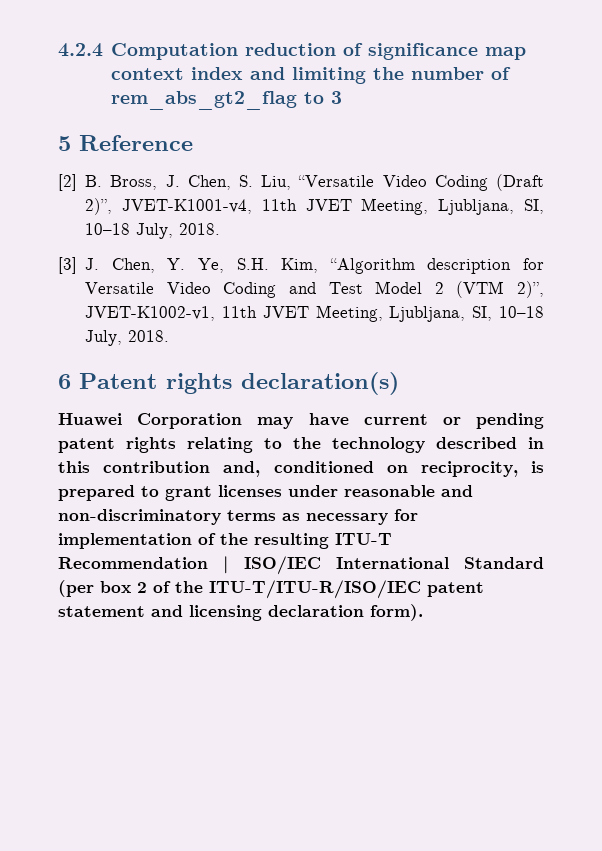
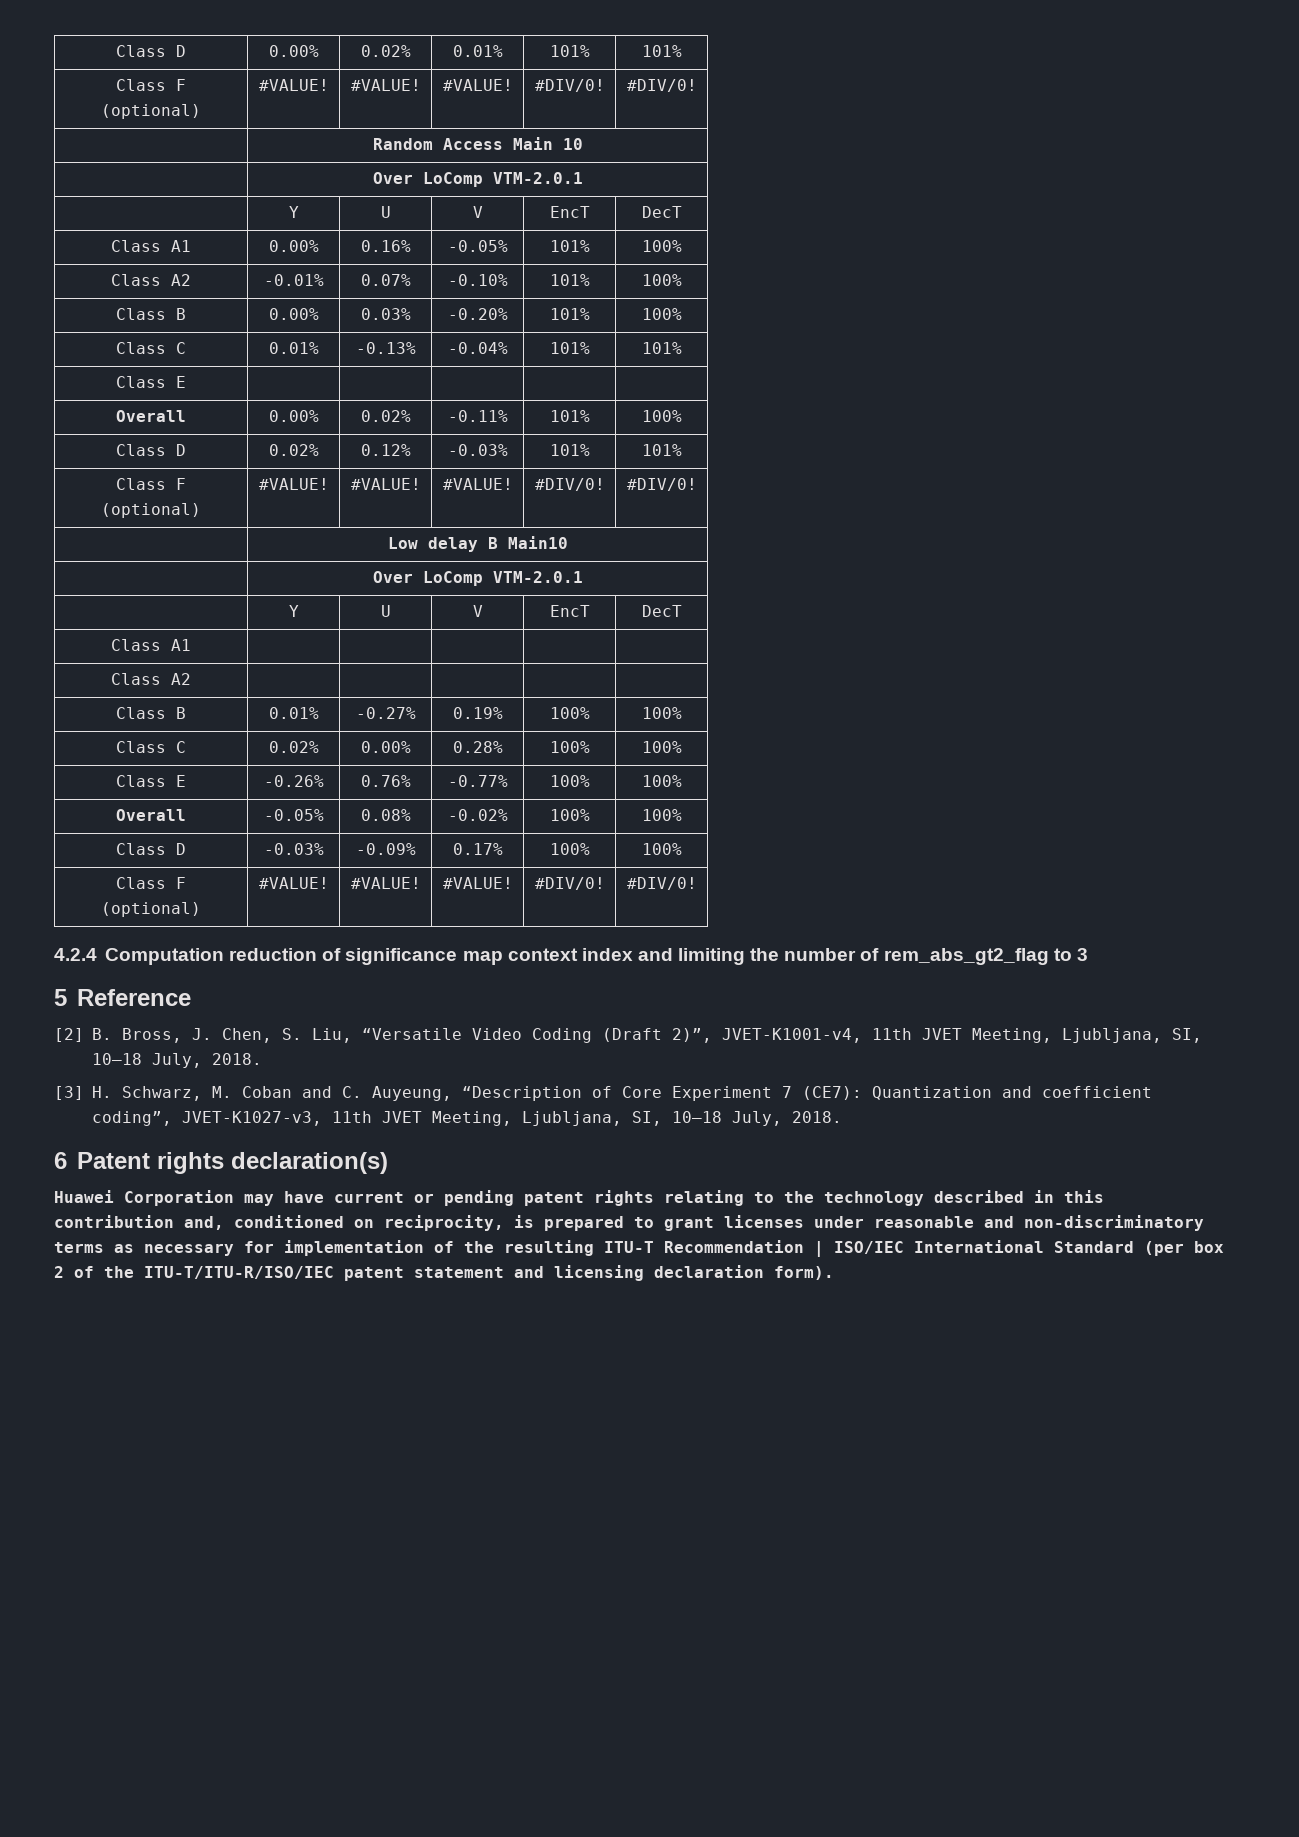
+ Class D | 0.00% | 0.02% | 0.01% | 101% | 101%
+ Class F (optional) | #VALUE! | #VALUE! | #VALUE! | #DIV/0! | #DIV/0!
+ | Random Access Main 10
+ | Over LoComp VTM-2.0.1
+ | Y | U | V | EncT | DecT
+ Class A1 | 0.00% | 0.16% | -0.05% | 101% | 100%
+ Class A2 | -0.01% | 0.07% | -0.10% | 101% | 100%
+ Class B | 0.00% | 0.03% | -0.20% | 101% | 100%
+ Class C | 0.01% | -0.13% | -0.04% | 101% | 101%
+ Class E | | | | |
+ Overall | 0.00% | 0.02% | -0.11% | 101% | 100%
+ Class D | 0.02% | 0.12% | -0.03% | 101% | 101%
+ Class F (optional) | #VALUE! | #VALUE! | #VALUE! | #DIV/0! | #DIV/0!
+ | Low delay B Main10
+ | Over LoComp VTM-2.0.1
+ | Y | U | V | EncT | DecT
+ Class A1 | | | | |
+ Class A2 | | | | |
+ Class B | 0.01% | -0.27% | 0.19% | 100% | 100%
+ Class C | 0.02% | 0.00% | 0.28% | 100% | 100%
+ Class E | -0.26% | 0.76% | -0.77% | 100% | 100%
+ Overall | -0.05% | 0.08% | -0.02% | 100% | 100%
+ Class D | -0.03% | -0.09% | 0.17% | 100% | 100%
+ Class F (optional) | #VALUE! | #VALUE! | #VALUE! | #DIV/0! | #DIV/0!
- [3] J. Chen, Y. Ye, S.H. Kim, “Algorithm description for Versatile Video Coding and Test Model 2 (VTM 2)”, JVET-K1002-v1, 11th JVET Meeting, Ljubljana, SI, 10–18 July, 2018.
+ [3] H. Schwarz, M. Coban and C. Auyeung, “Description of Core Experiment 7 (CE7): Quantization and coefficient coding”, JVET-K1027-v3, 11th JVET Meeting, Ljubljana, SI, 10–18 July, 2018.

